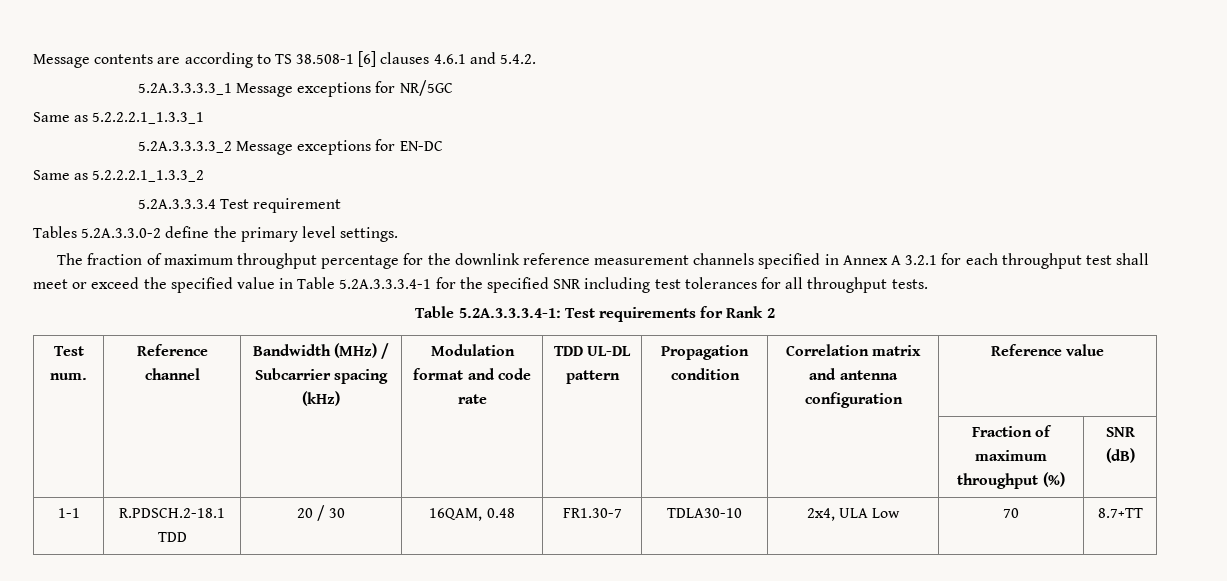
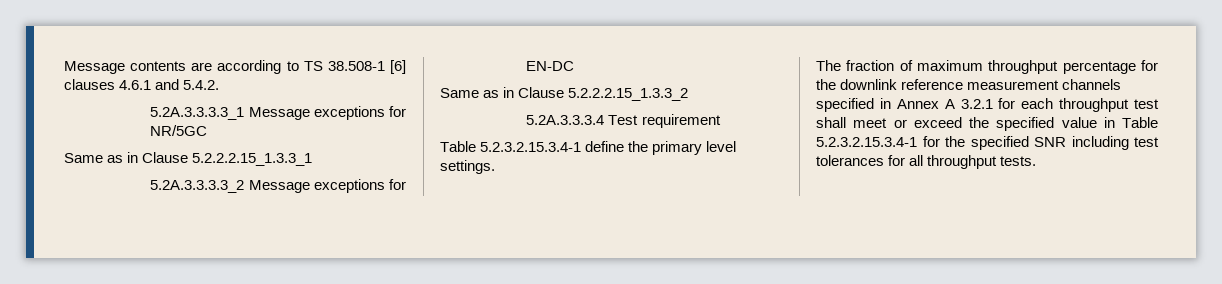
- Same as 5.2.2.2.1_1.3.3_1
+ Same as in Clause 5.2.2.2.15_1.3.3_1
- Same as 5.2.2.2.1_1.3.3_2
+ Same as in Clause 5.2.2.2.15_1.3.3_2
- Tables 5.2A.3.3.0-2 define the primary level settings.
+ Table 5.2.3.2.15.3.4-1 define the primary level settings.
- The fraction of maximum throughput percentage for the downlink reference measurement channels specified in Annex A 3.2.1 for each throughput test shall meet or exceed the specified value in Table 5.2A.3.3.3.4-1 for the specified SNR including test tolerances for all throughput tests.
+ The fraction of maximum throughput percentage for the downlink reference measurement channels specified in Annex A 3.2.1 for each throughput test shall meet or exceed the specified value in Table 5.2.3.2.15.3.4-1 for the specified SNR including test tolerances for all throughput tests.
- Table 5.2A.3.3.3.4-1: Test requirements for Rank 2
- Test num. | Reference channel | Bandwidth (MHz) / Subcarrier spacing (kHz) | Modulation format and code rate | TDD UL-DL pattern | Propagation condition | Correlation matrix and antenna configuration | Reference value
- | | | | | | | Fraction of maximum throughput (%) | SNR (dB)
- 1-1 | R.PDSCH.2-18.1 TDD | 20 / 30 | 16QAM, 0.48 | FR1.30-7 | TDLA30-10 | 2x4, ULA Low | 70 | 8.7+TT

